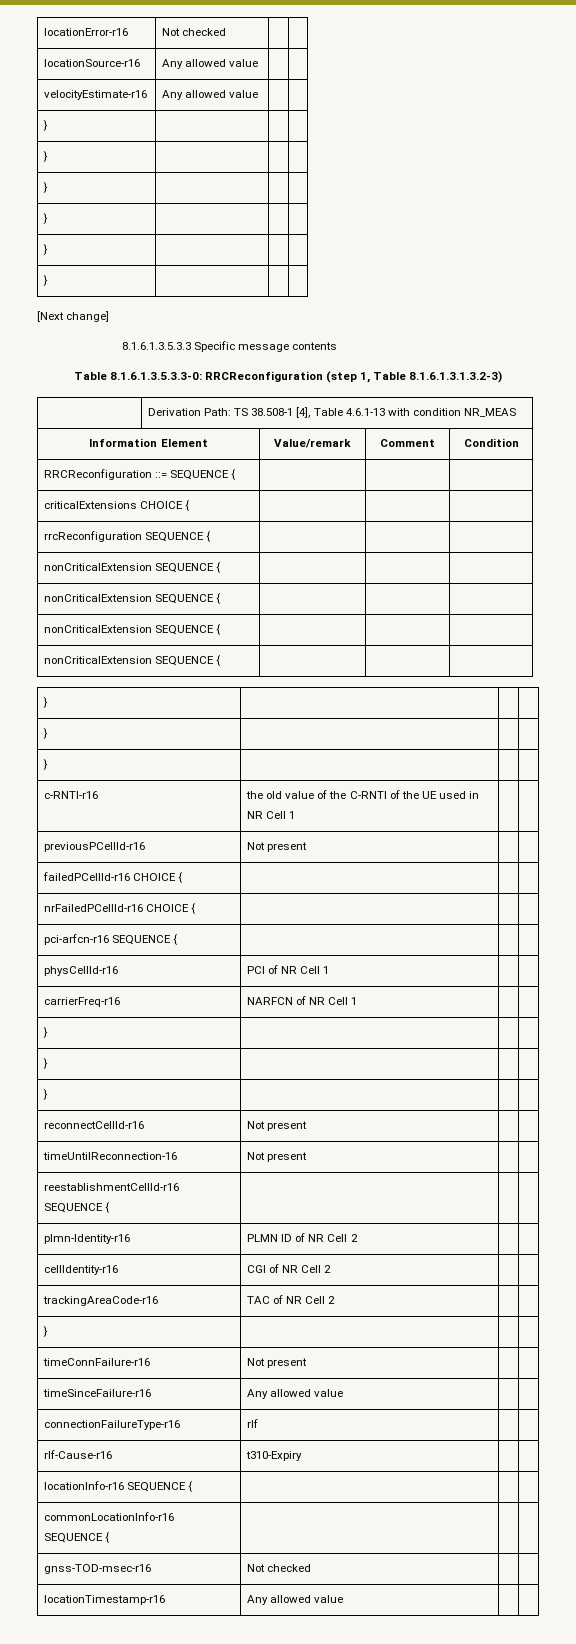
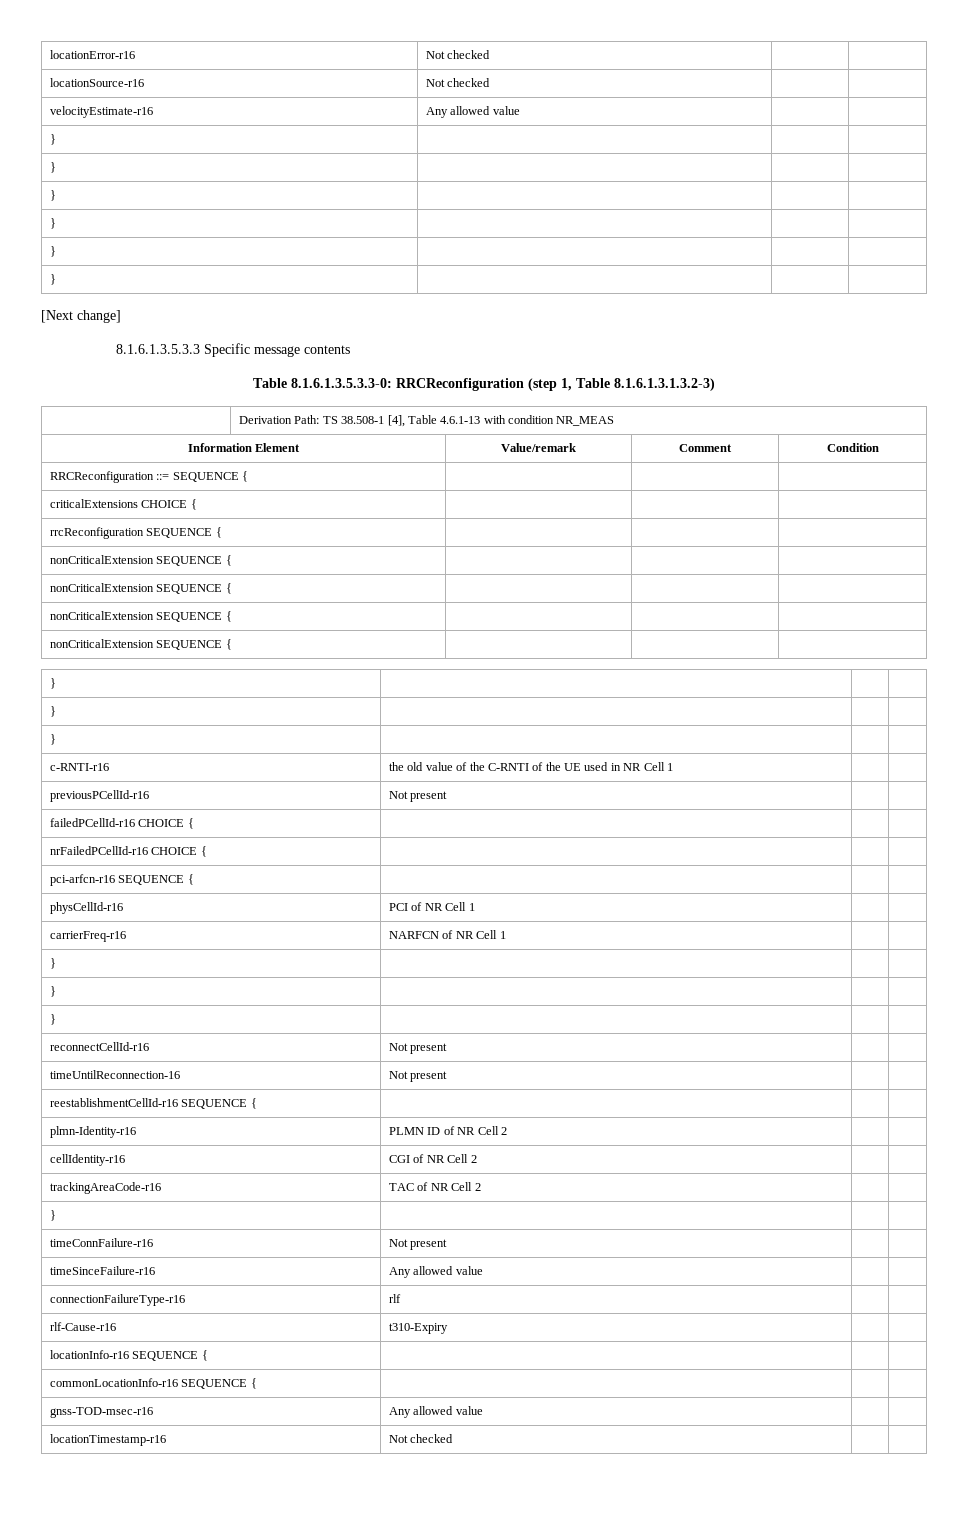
- locationSource-r16 | Any allowed value | |
+ locationSource-r16 | Not checked | |
- gnss-TOD-msec-r16 | Not checked | |
- locationTimestamp-r16 | Any allowed value | |
+ gnss-TOD-msec-r16 | Any allowed value | |
+ locationTimestamp-r16 | Not checked | |

